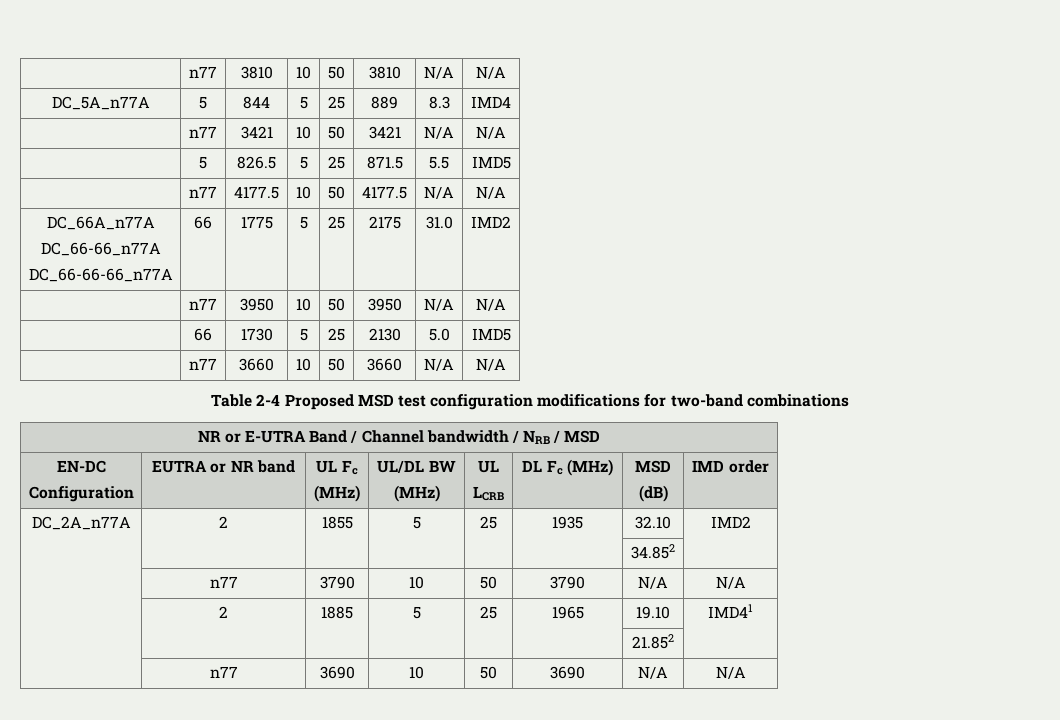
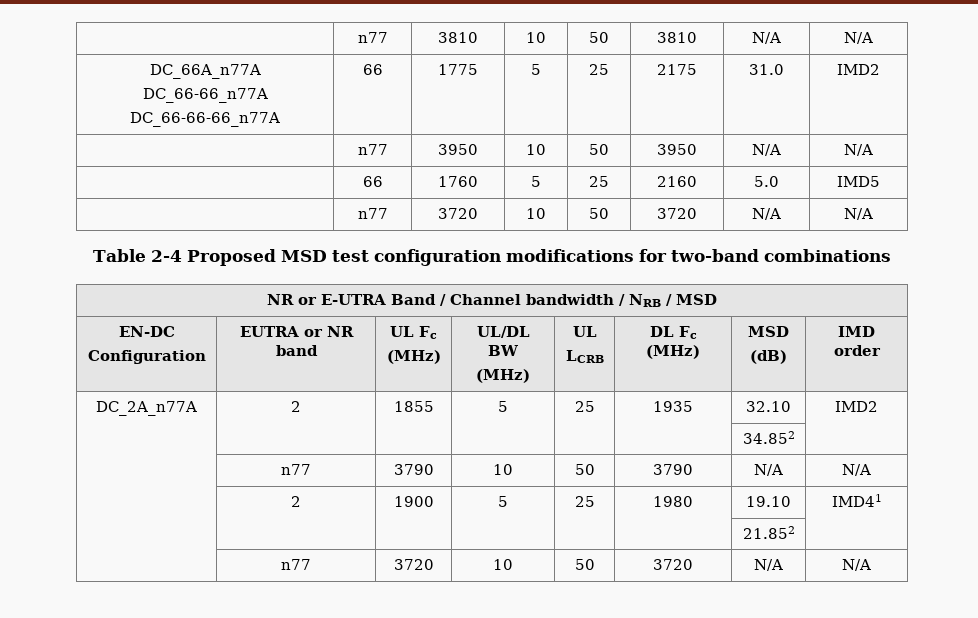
- DC_5A_n77A | 5 | 844 | 5 | 25 | 889 | 8.3 | IMD4
- | n77 | 3421 | 10 | 50 | 3421 | N/A | N/A
- | 5 | 826.5 | 5 | 25 | 871.5 | 5.5 | IMD5
- | n77 | 4177.5 | 10 | 50 | 4177.5 | N/A | N/A
- | 66 | 1730 | 5 | 25 | 2130 | 5.0 | IMD5
- | n77 | 3660 | 10 | 50 | 3660 | N/A | N/A
+ | 66 | 1760 | 5 | 25 | 2160 | 5.0 | IMD5
+ | n77 | 3720 | 10 | 50 | 3720 | N/A | N/A
- | 2 | 1885 | 5 | 25 | 1965 | 19.10 | IMD41
+ | 2 | 1900 | 5 | 25 | 1980 | 19.10 | IMD41
  | | | | | | 21.852 |
- | n77 | 3690 | 10 | 50 | 3690 | N/A | N/A
+ | n77 | 3720 | 10 | 50 | 3720 | N/A | N/A

